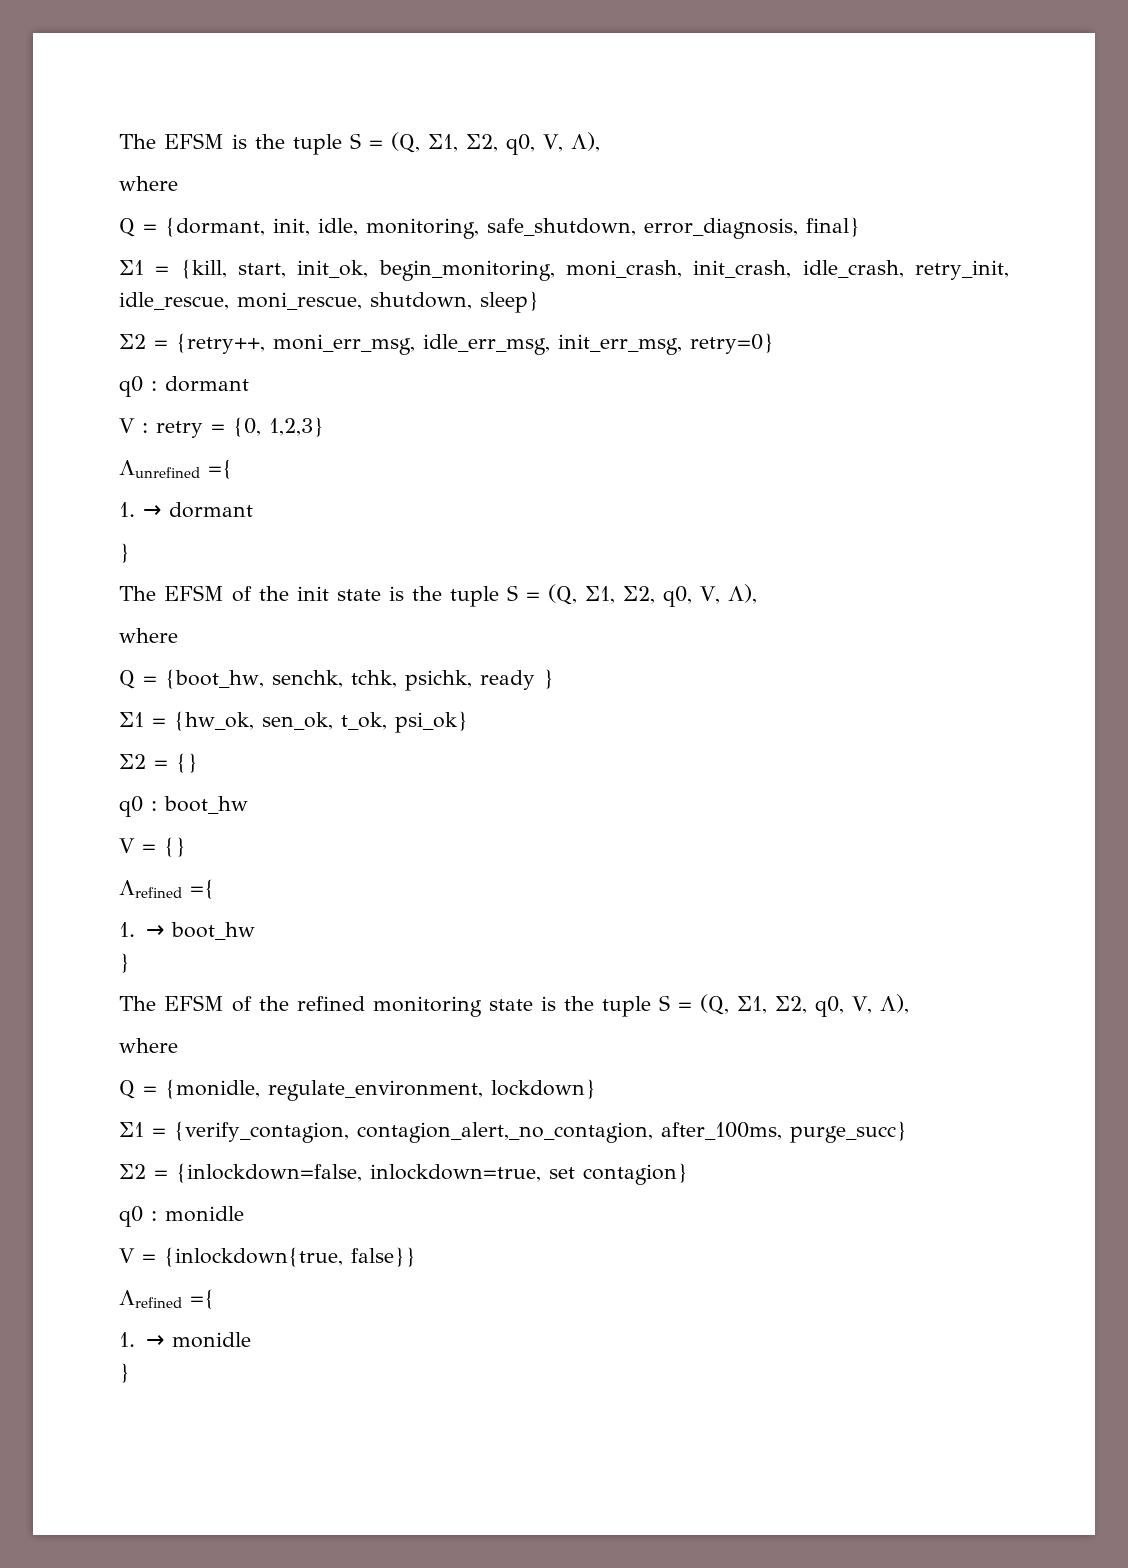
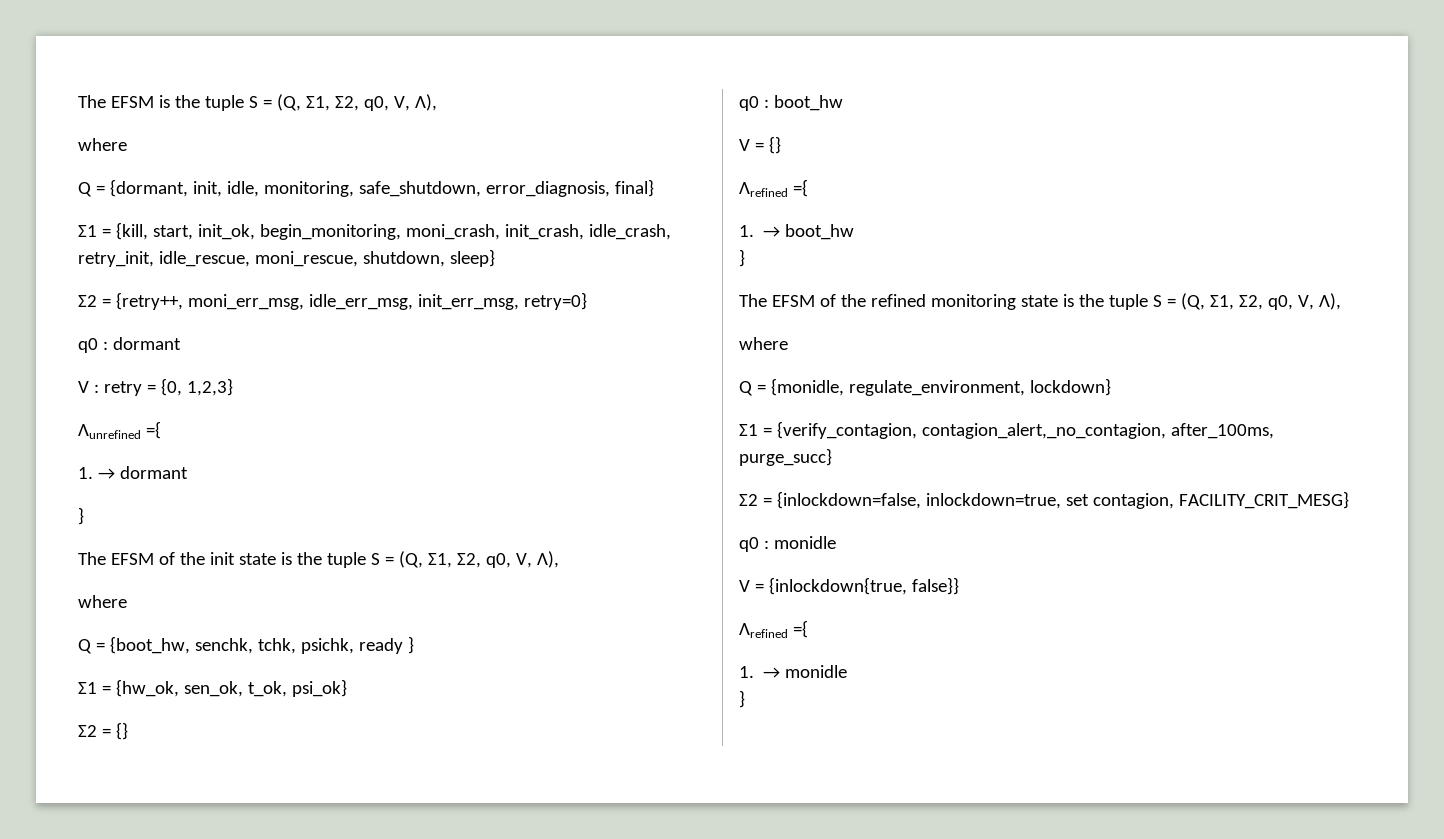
- Σ2 = {inlockdown=false, inlockdown=true, set contagion}
+ Σ2 = {inlockdown=false, inlockdown=true, set contagion, FACILITY_CRIT_MESG}

